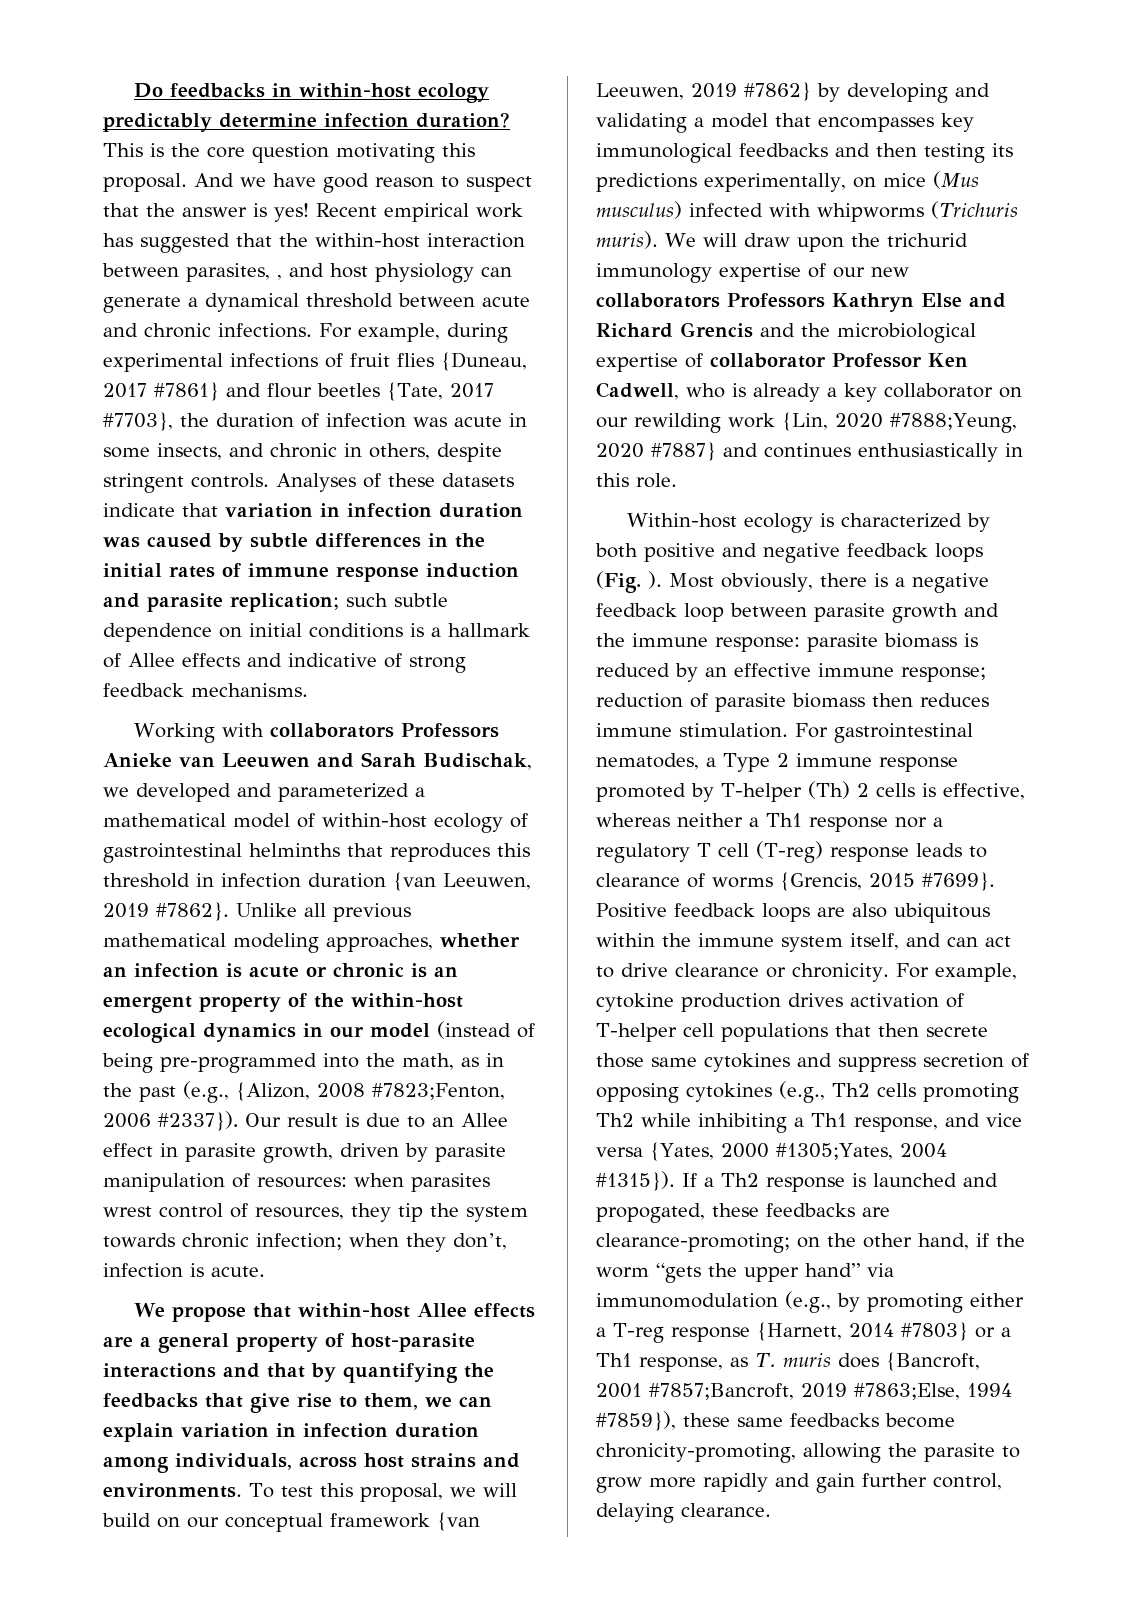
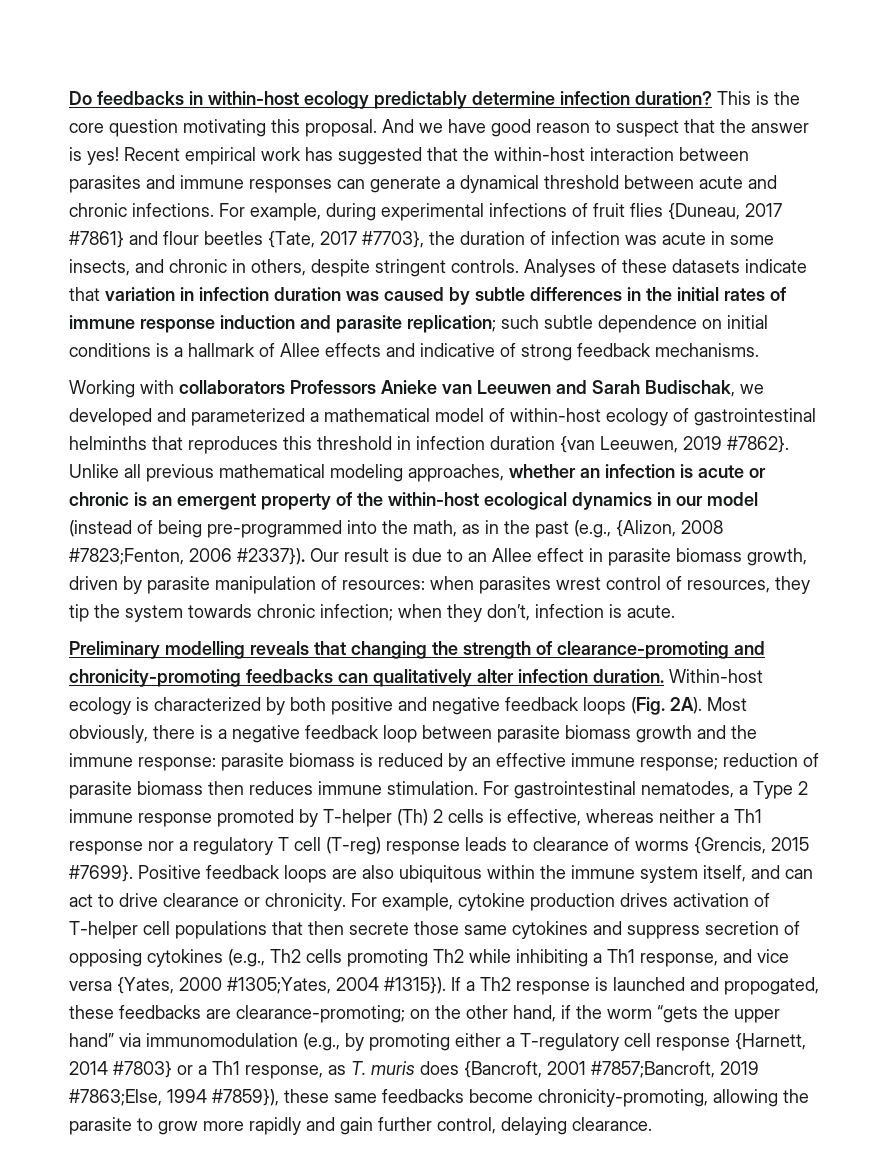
- Recent empirical work has suggested that the within-host interaction between parasites, , and host physiology can generate a dynamical threshold between acute and chronic infections.
+ Recent empirical work has suggested that the within-host interaction between parasites and immune responses can generate a dynamical threshold between acute and chronic infections.
- Our result is due to an Allee effect in parasite growth, driven by parasite manipulation of resources: when parasites wrest control of resources, they tip the system towards chronic infection; when they don’t, infection is acute.
+ Our result is due to an Allee effect in parasite biomass growth, driven by parasite manipulation of resources: when parasites wrest control of resources, they tip the system towards chronic infection; when they don’t, infection is acute.
- We propose that within-host Allee effects are a general property of host-parasite interactions and that by quantifying the feedbacks that give rise to them, we can explain variation in infection duration among individuals, across host strains and environments. To test this proposal, we will build on our conceptual framework {van Leeuwen, 2019 #7862} by developing and validating a model that encompasses key immunological feedbacks and then testing its predictions experimentally, on mice (Mus musculus) infected with whipworms (Trichuris muris). We will draw upon the trichurid immunology expertise of our new collaborators Professors Kathryn Else and Richard Grencis and the microbiological expertise of collaborator Professor Ken Cadwell, who is already a key collaborator on our rewilding work {Lin, 2020 #7888;Yeung, 2020 #7887} and continues enthusiastically in this role.
- Within-host ecology is characterized by both positive and negative feedback loops (Fig. ).
+ Preliminary modelling reveals that changing the strength of clearance-promoting and chronicity-promoting feedbacks can qualitatively alter infection duration. Within-host ecology is characterized by both positive and negative feedback loops (Fig. 2A).
- Most obviously, there is a negative feedback loop between parasite growth and the immune response: parasite biomass is reduced by an effective immune response; reduction of parasite biomass then reduces immune stimulation.
+ Most obviously, there is a negative feedback loop between parasite biomass growth and the immune response: parasite biomass is reduced by an effective immune response; reduction of parasite biomass then reduces immune stimulation.
- on the other hand, if the worm “gets the upper hand” via immunomodulation (e.g., by promoting either a T-reg response {Harnett, 2014 #7803} or a Th1 response, as T. muris does {Bancroft, 2001 #7857;Bancroft, 2019 #7863;Else, 1994 #7859}), these same feedbacks become chronicity-promoting, allowing the parasite to grow more rapidly and gain further control, delaying clearance.
+ on the other hand, if the worm “gets the upper hand” via immunomodulation (e.g., by promoting either a T-regulatory cell response {Harnett, 2014 #7803} or a Th1 response, as T. muris does {Bancroft, 2001 #7857;Bancroft, 2019 #7863;Else, 1994 #7859}), these same feedbacks become chronicity-promoting, allowing the parasite to grow more rapidly and gain further control, delaying clearance.

